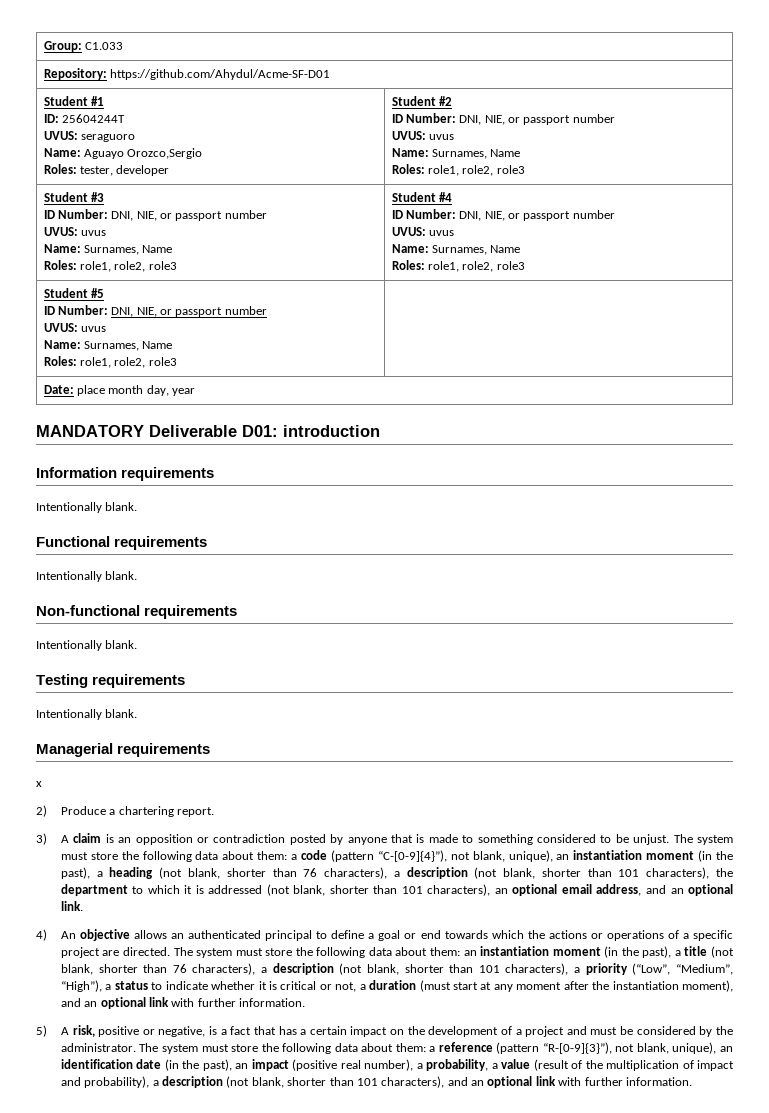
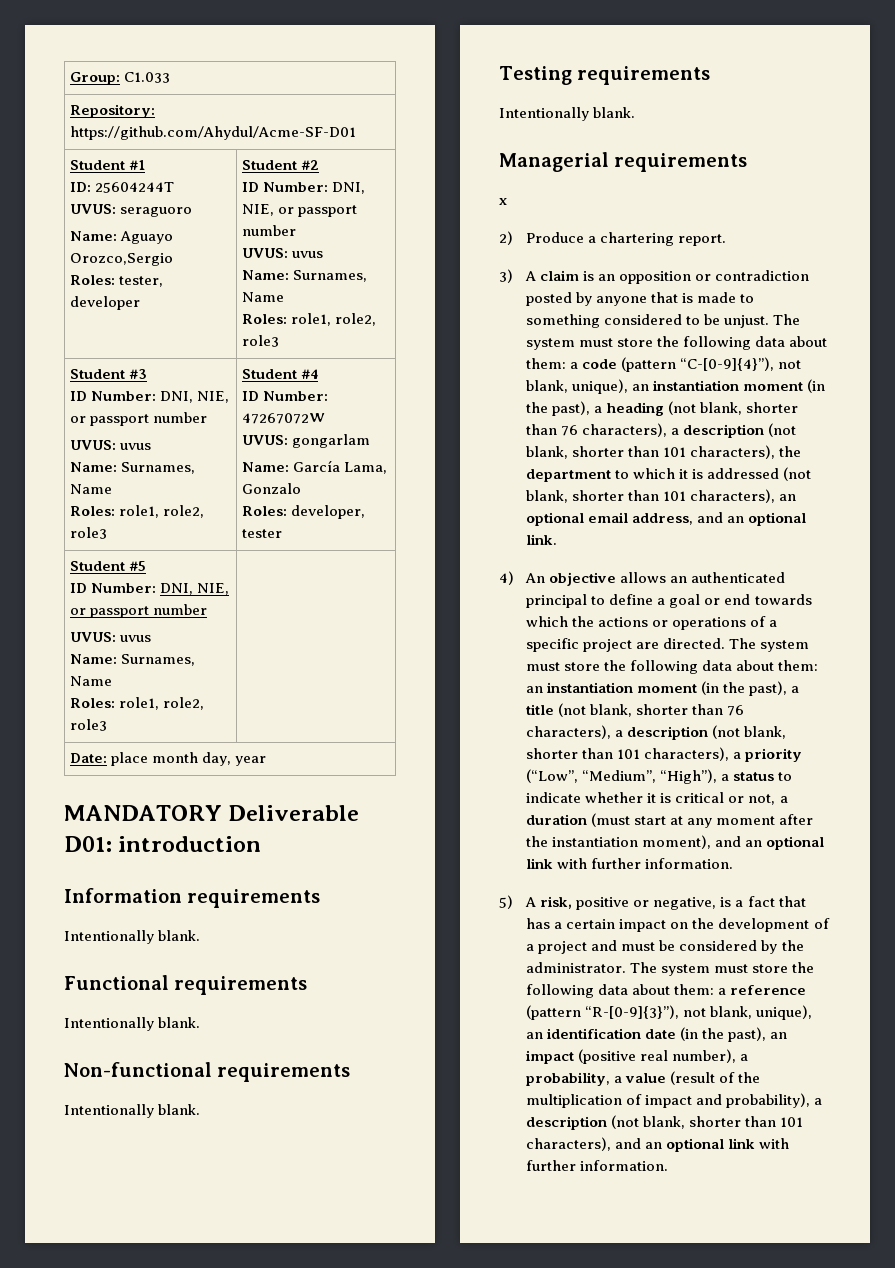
  Student #3
  ID Number: DNI, NIE, or passport number
  UVUS: uvus
  Name: Surnames, Name
  Roles: role1, role2, role3 | Student #4
- ID Number: DNI, NIE, or passport number
- UVUS: uvus
- Name: Surnames, Name
- Roles: role1, role2, role3
+ ID Number: 47267072W
+ UVUS: gongarlam
+ Name: García Lama, Gonzalo
+ Roles: developer, tester

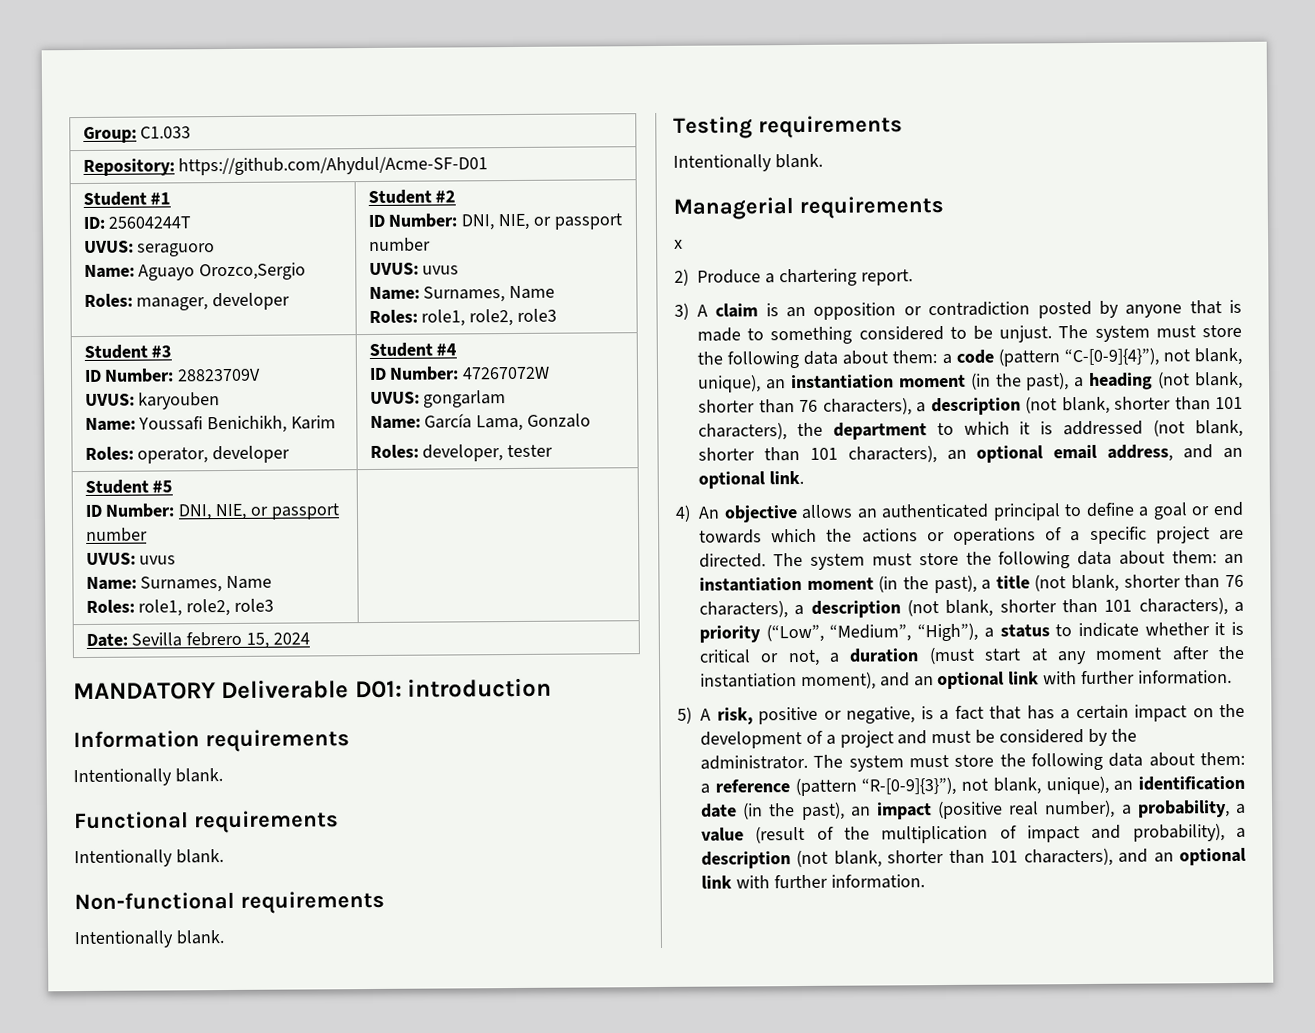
  Student #1
  ID: 25604244T
  UVUS: seraguoro
  Name: Aguayo Orozco,Sergio
- Roles: tester, developer | Student #2
+ Roles: manager, developer | Student #2
  Student #3
- ID Number: DNI, NIE, or passport number
- UVUS: uvus
- Name: Surnames, Name
- Roles: role1, role2, role3 | Student #4
+ ID Number: 28823709V
+ UVUS: karyouben
+ Name: Youssafi Benichikh, Karim
+ Roles: operator, developer | Student #4
- Date: place month day, year
+ Date: Sevilla febrero 15, 2024

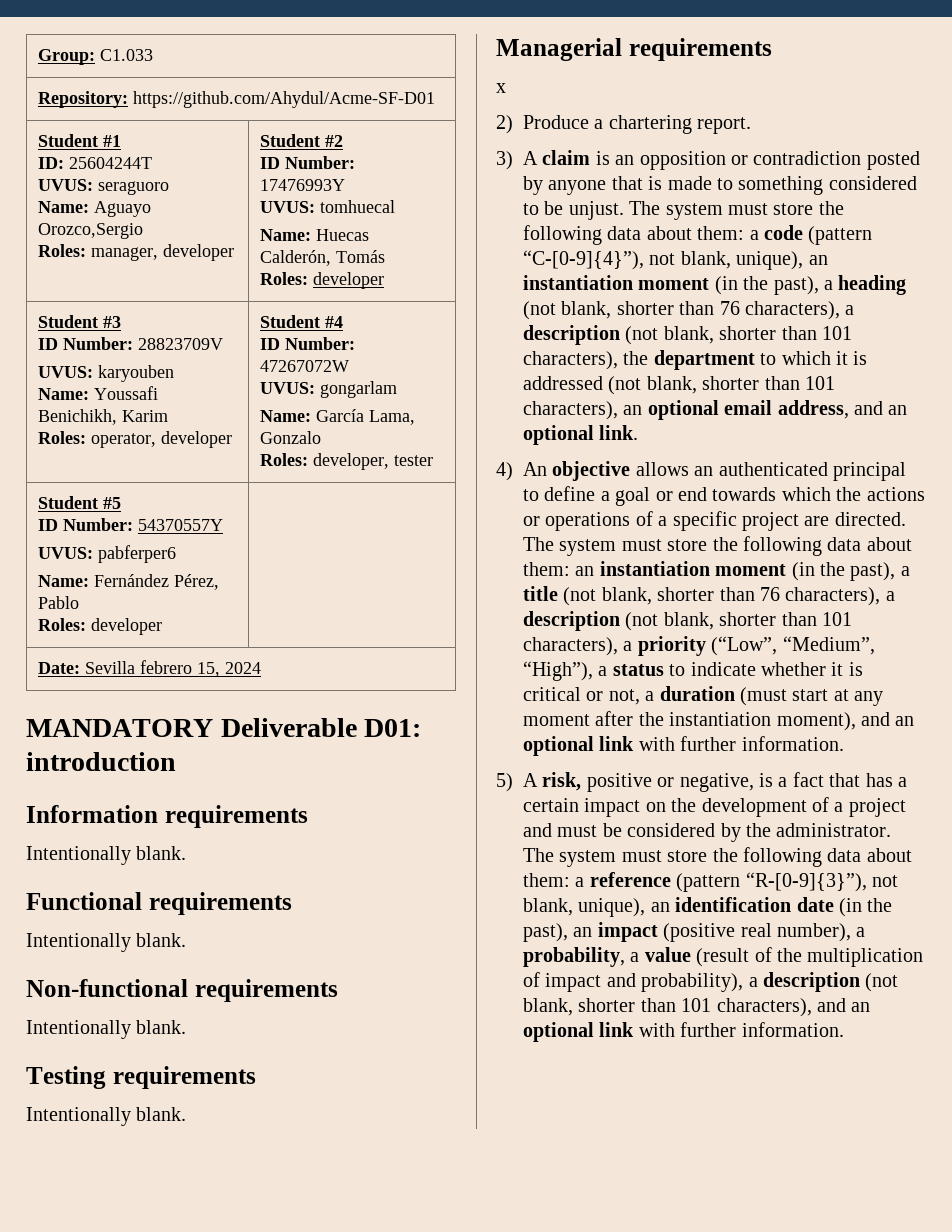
  Student #1
  ID: 25604244T
  UVUS: seraguoro
  Name: Aguayo Orozco,Sergio
  Roles: manager, developer | Student #2
- ID Number: DNI, NIE, or passport number
- UVUS: uvus
- Name: Surnames, Name
- Roles: role1, role2, role3
+ ID Number: 17476993Y
+ UVUS: tomhuecal
+ Name: Huecas Calderón, Tomás
+ Roles: developer
  Student #5
- ID Number: DNI, NIE, or passport number
- UVUS: uvus
- Name: Surnames, Name
- Roles: role1, role2, role3 |
+ ID Number: 54370557Y
+ UVUS: pabferper6
+ Name: Fernández Pérez, Pablo
+ Roles: developer |

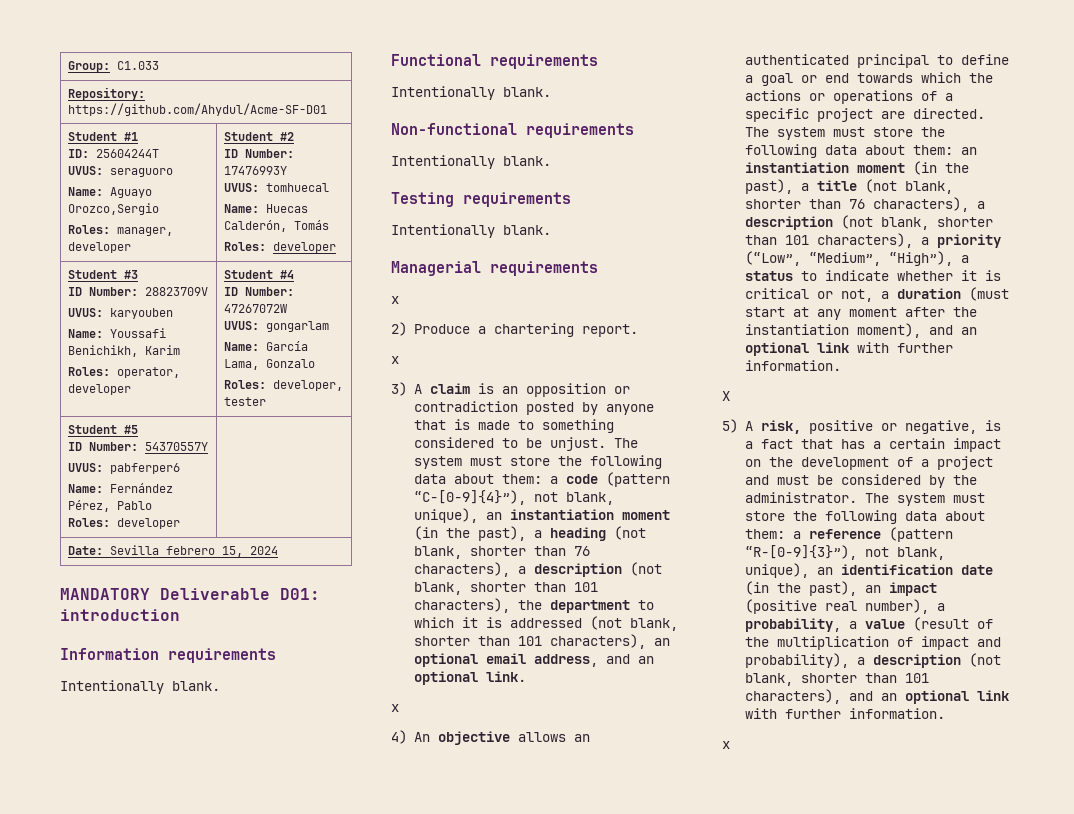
  2) Produce a chartering report.
+ x
  The system must store the following data about them: a code (pattern “C-[0-9]{4}”), not blank, unique), an instantiation moment (in the past), a heading (not blank, shorter than 76 characters), a description (not blank, shorter than 101 characters), the department to which it is addressed (not blank, shorter than 101 characters), an optional email address, and an optional link.
+ x
+ X
  The system must store the following data about them: a reference (pattern “R-[0-9]{3}”), not blank, unique), an identification date (in the past), an impact (positive real number), a probability, a value (result of the multiplication of impact and probability), a description (not blank, shorter than 101 characters), and an optional link with further information.
+ x

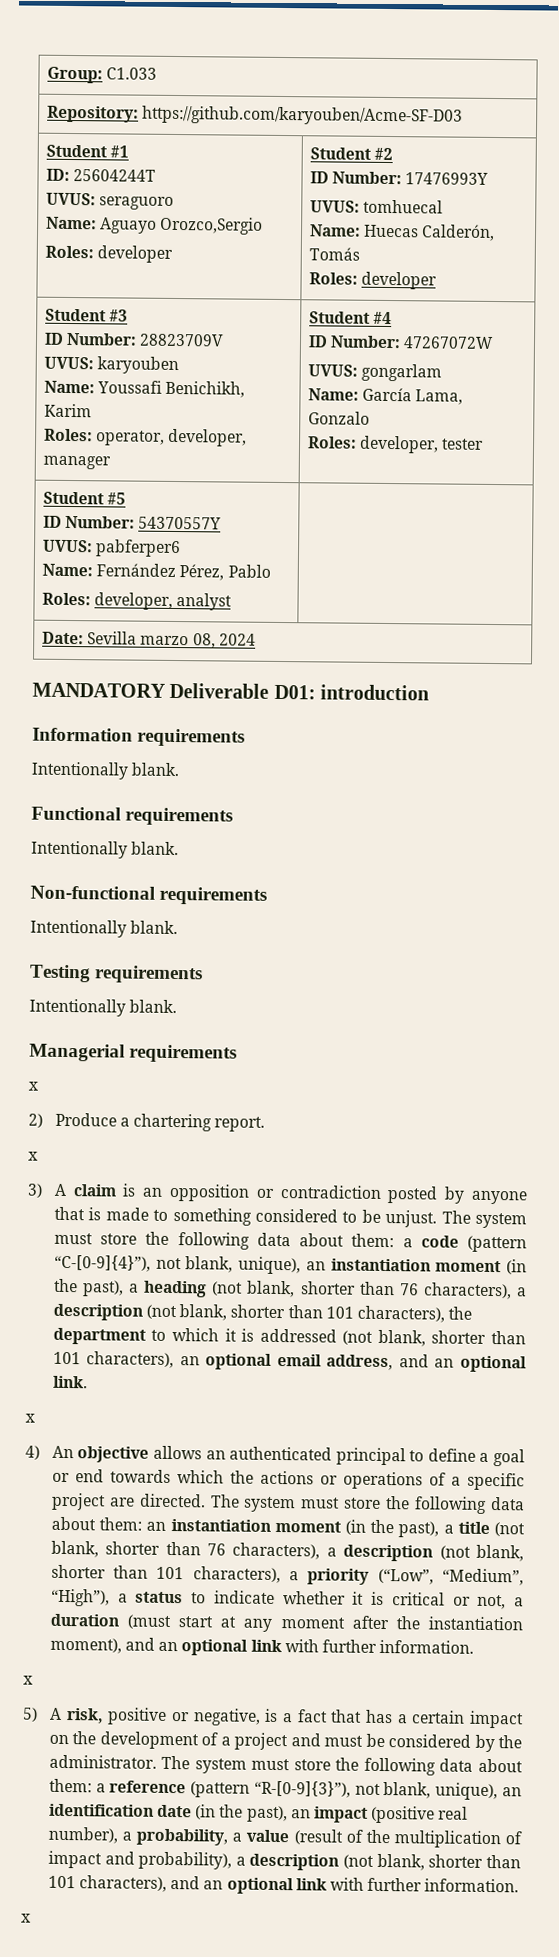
- Repository: https://github.com/Ahydul/Acme-SF-D01
+ Repository: https://github.com/karyouben/Acme-SF-D03
  Student #1
  ID: 25604244T
  UVUS: seraguoro
  Name: Aguayo Orozco,Sergio
- Roles: manager, developer | Student #2
+ Roles: developer | Student #2
  Student #3
  ID Number: 28823709V
  UVUS: karyouben
  Name: Youssafi Benichikh, Karim
- Roles: operator, developer | Student #4
+ Roles: operator, developer, manager | Student #4
  Student #5
  ID Number: 54370557Y
  UVUS: pabferper6
  Name: Fernández Pérez, Pablo
- Roles: developer |
+ Roles: developer, analyst |
- Date: Sevilla febrero 15, 2024
+ Date: Sevilla marzo 08, 2024
  an instantiation moment (in the past), a title (not blank, shorter than 76 characters), a description (not blank, shorter than 101 characters), a priority (“Low”, “Medium”, “High”), a status to indicate whether it is critical or not, a duration (must start at any moment after the instantiation moment), and an optional link with further information.
- X
+ x

